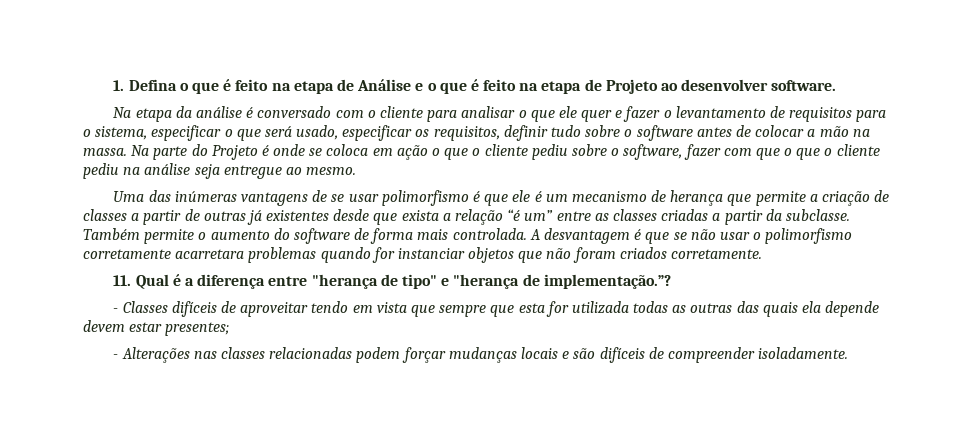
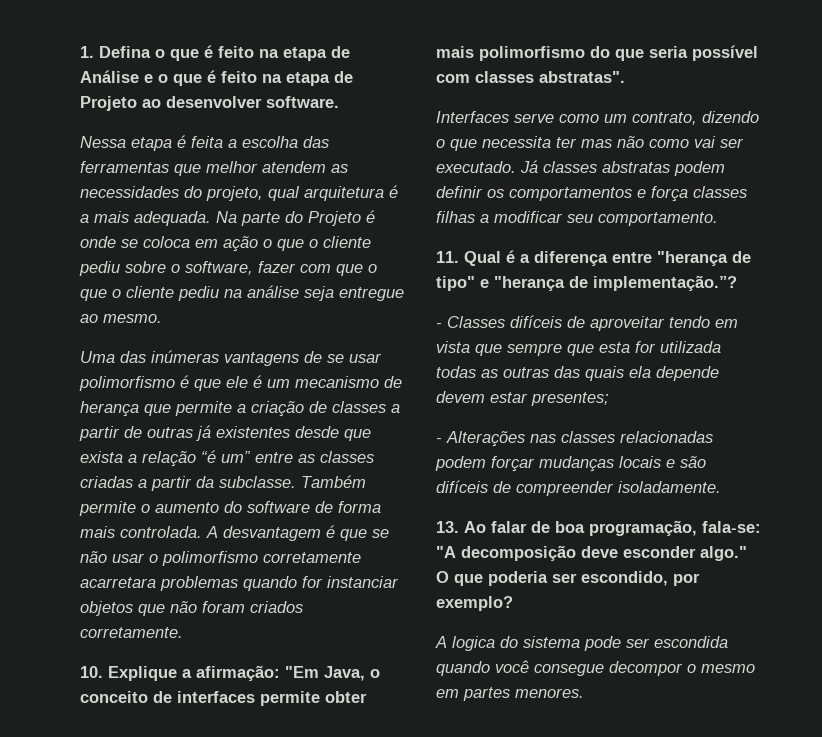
- Na etapa da análise é conversado com o cliente para analisar o que ele quer e fazer o levantamento de requisitos para o sistema, especificar o que será usado, especificar os requisitos, definir tudo sobre o software antes de colocar a mão na massa.
+ Nessa etapa é feita a escolha das ferramentas que melhor atendem as necessidades do projeto, qual arquitetura é a mais adequada.
+ 10. Explique a afirmação: "Em Java, o conceito de interfaces permite obter mais polimorfismo do que seria possível com classes abstratas".
+ Interfaces serve como um contrato, dizendo o que necessita ter mas não como vai ser executado. Já classes abstratas podem definir os comportamentos e força classes filhas a modificar seu comportamento.
+ 13. Ao falar de boa programação, fala-se: "A decomposição deve esconder algo." O que poderia ser escondido, por exemplo?
+ A logica do sistema pode ser escondida quando você consegue decompor o mesmo em partes menores.

